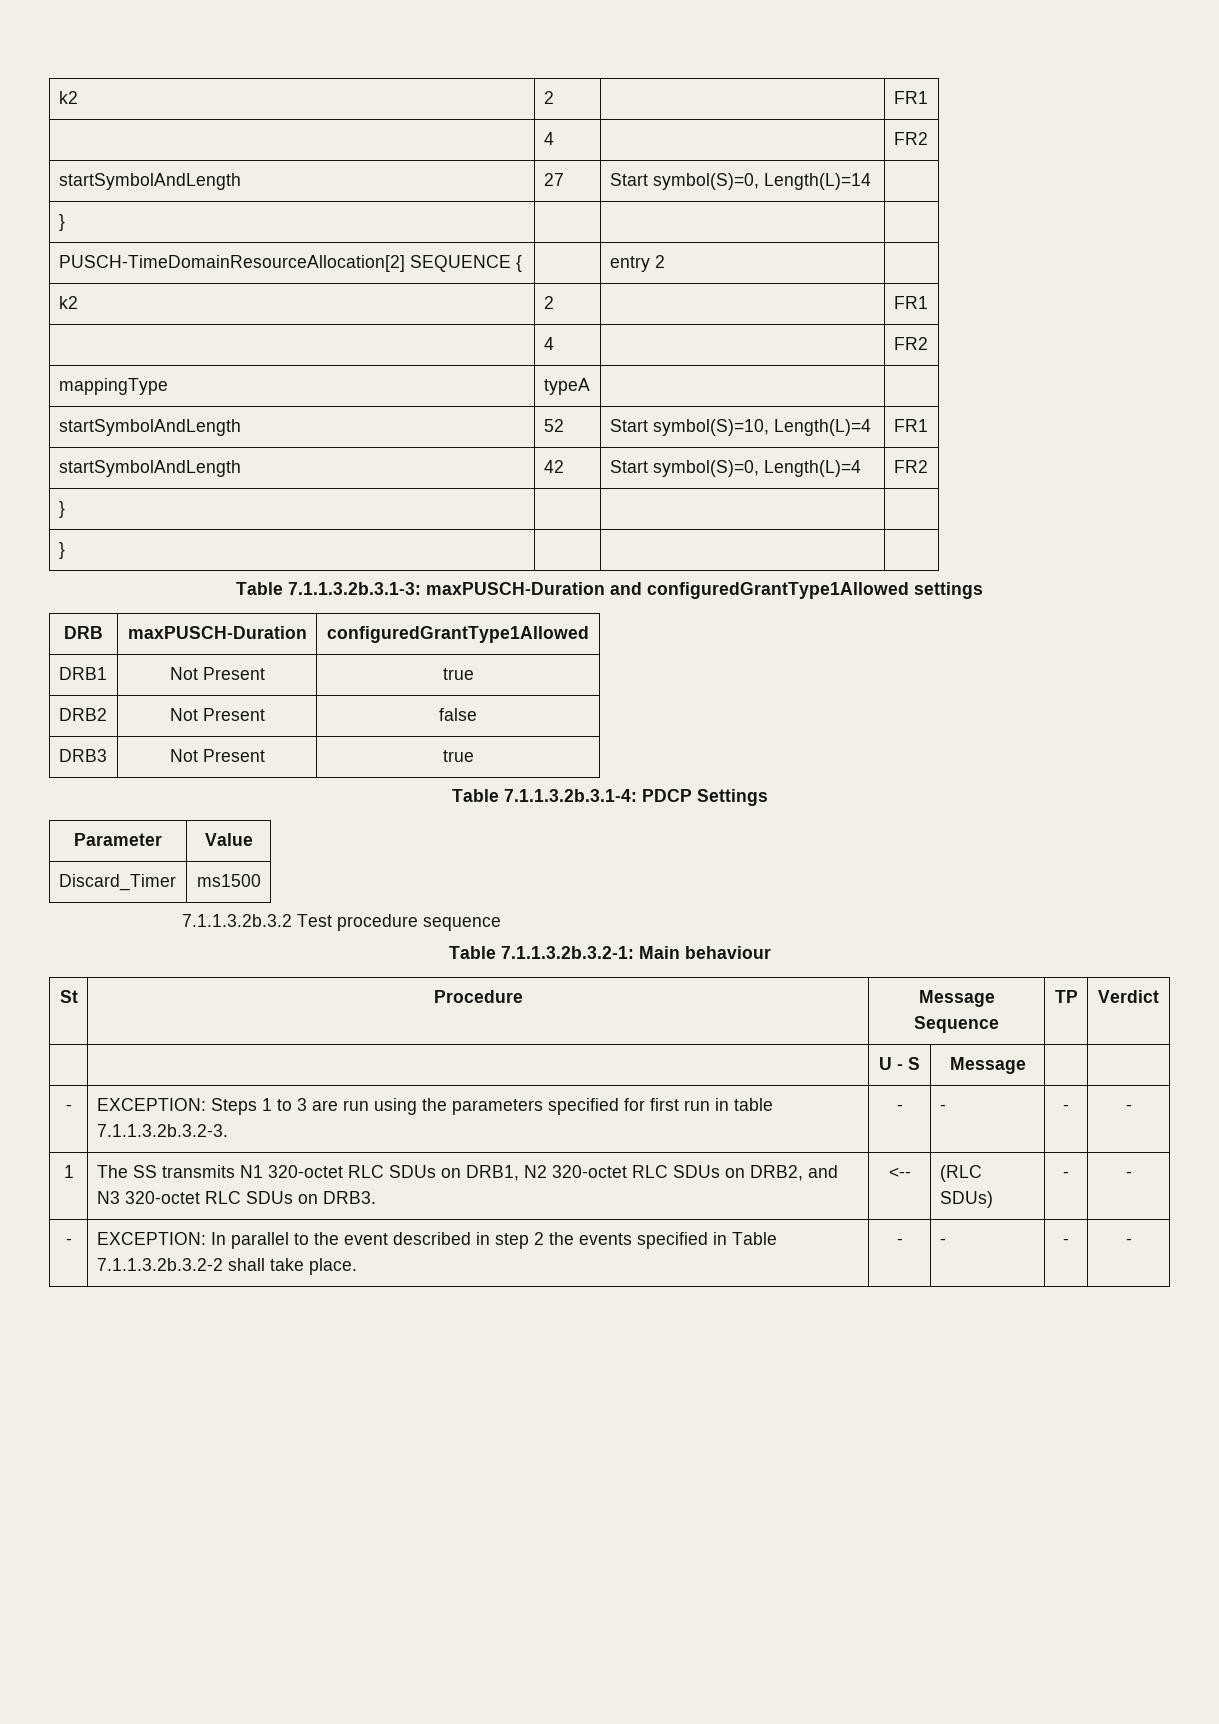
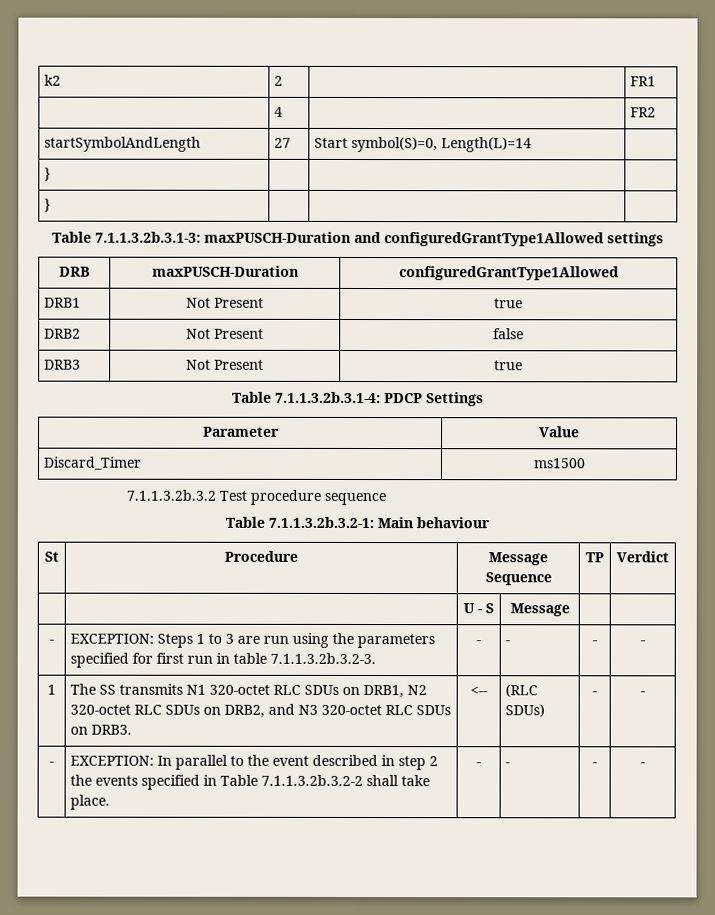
- PUSCH-TimeDomainResourceAllocation[2] SEQUENCE { | | entry 2 |
- k2 | 2 | | FR1
- | 4 | | FR2
- mappingType | typeA | |
- startSymbolAndLength | 52 | Start symbol(S)=10, Length(L)=4 | FR1
- startSymbolAndLength | 42 | Start symbol(S)=0, Length(L)=4 | FR2
- } | | |

